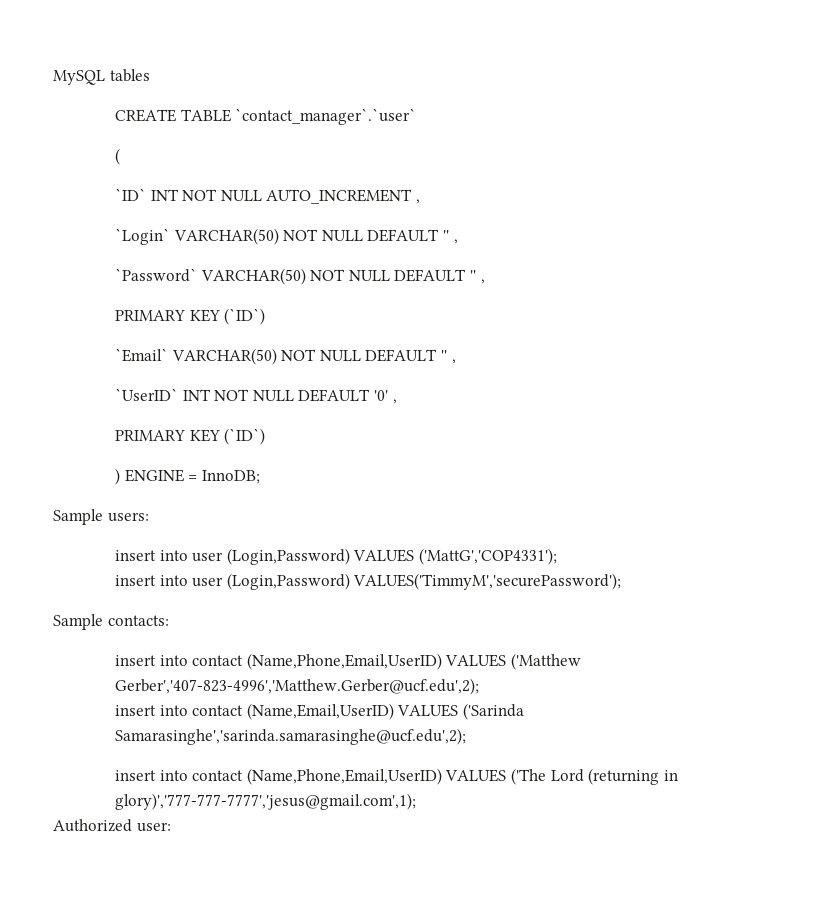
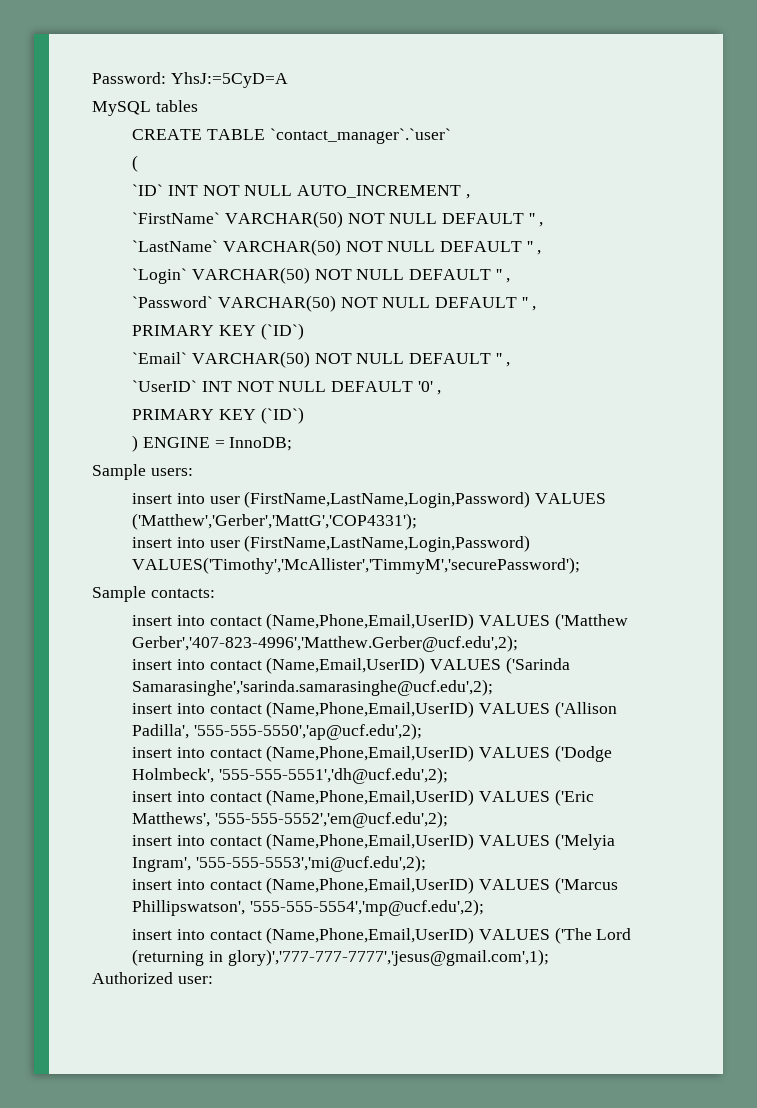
+ Password: YhsJ:=5CyD=A
+ `FirstName` VARCHAR(50) NOT NULL DEFAULT '' ,
+ `LastName` VARCHAR(50) NOT NULL DEFAULT '' ,
- insert into user (Login,Password) VALUES ('MattG','COP4331');
- insert into user (Login,Password) VALUES('TimmyM','securePassword');
+ insert into user (FirstName,LastName,Login,Password) VALUES ('Matthew','Gerber','MattG','COP4331');
+ insert into user (FirstName,LastName,Login,Password) VALUES('Timothy','McAllister','TimmyM','securePassword');
+ insert into contact (Name,Phone,Email,UserID) VALUES ('Allison Padilla', '555-555-5550','ap@ucf.edu',2);
+ insert into contact (Name,Phone,Email,UserID) VALUES ('Dodge Holmbeck', '555-555-5551','dh@ucf.edu',2);
+ insert into contact (Name,Phone,Email,UserID) VALUES ('Eric Matthews', '555-555-5552','em@ucf.edu',2);
+ insert into contact (Name,Phone,Email,UserID) VALUES ('Melyia Ingram', '555-555-5553','mi@ucf.edu',2);
+ insert into contact (Name,Phone,Email,UserID) VALUES ('Marcus Phillipswatson', '555-555-5554','mp@ucf.edu',2);

